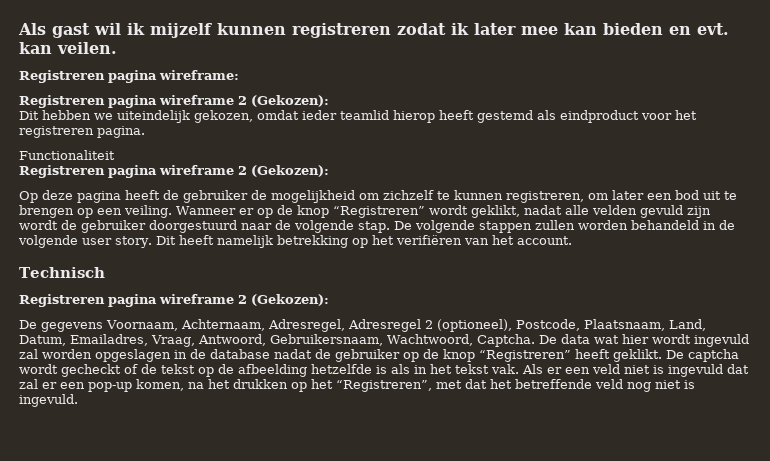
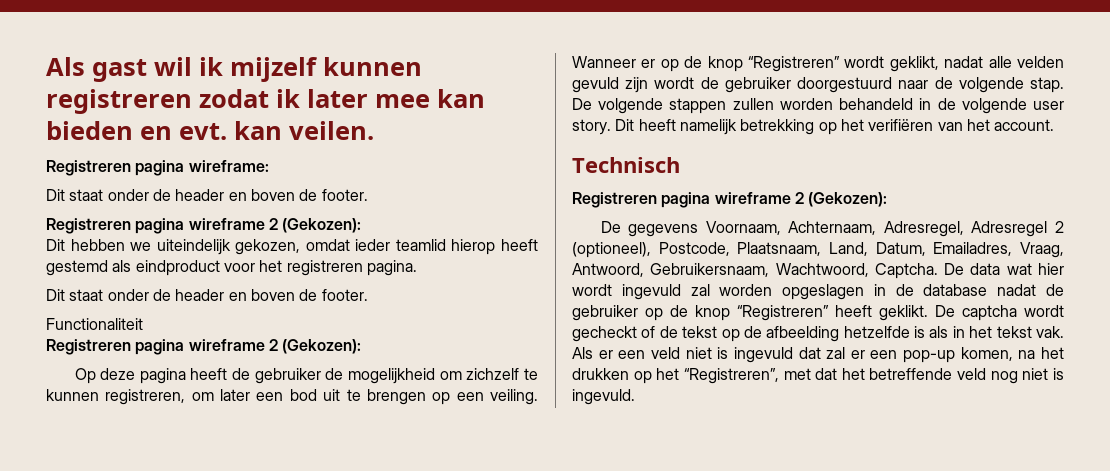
  Registreren pagina wireframe:
+ Dit staat onder de header en boven de footer.
  Dit hebben we uiteindelijk gekozen, omdat ieder teamlid hierop heeft gestemd als eindproduct voor het registreren pagina.
+ Dit staat onder de header en boven de footer.

